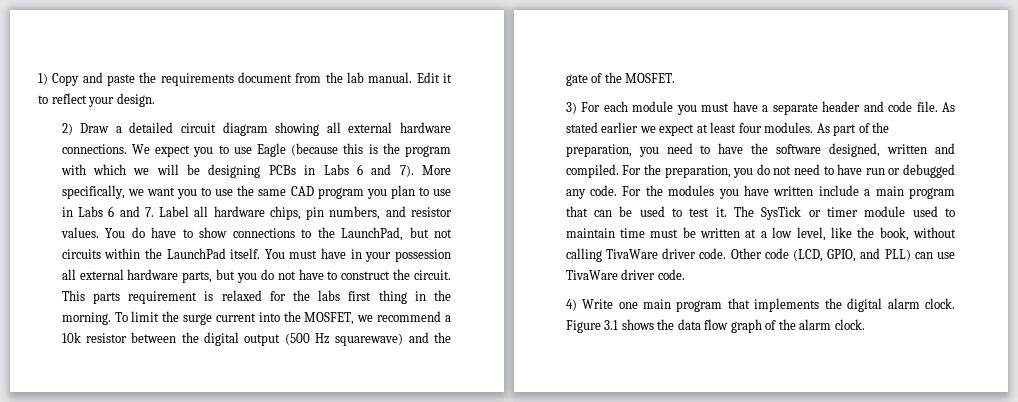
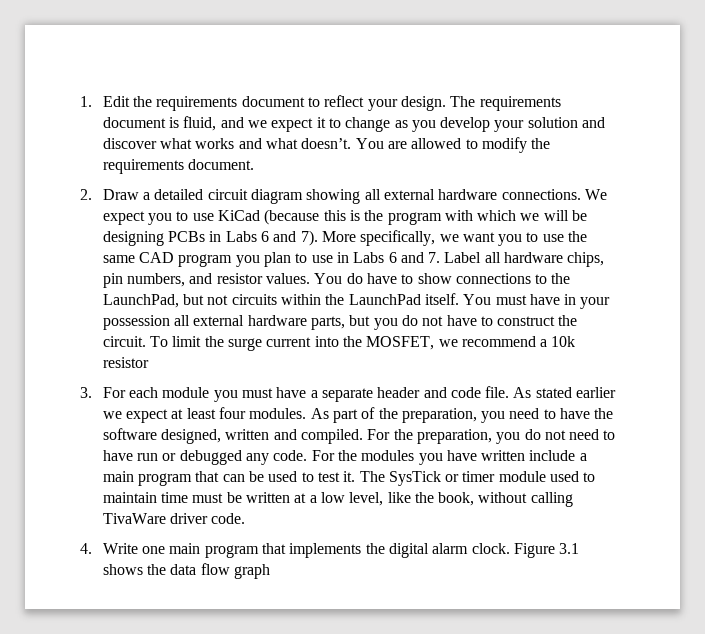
- 1) Copy and paste the requirements document from the lab manual. Edit it to reflect your design.
- 2) Draw a detailed circuit diagram showing all external hardware connections.
+ 1. Edit the requirements document to reflect your design. The requirements document is fluid, and we expect it to change as you develop your solution and discover what works and what doesn’t. You are allowed to modify the requirements document.
+ 2. Draw a detailed circuit diagram showing all external hardware connections.
- We expect you to use Eagle (because this is the program with which we will be designing PCBs in Labs 6 and 7).
+ We expect you to use KiCad (because this is the program with which we will be designing PCBs in Labs 6 and 7).
- This parts requirement is relaxed for the labs first thing in the morning.
- To limit the surge current into the MOSFET, we recommend a 10k resistor between the digital output (500 Hz squarewave) and the gate of the MOSFET.
- 3) For each module you must have a separate header and code file.
+ To limit the surge current into the MOSFET, we recommend a 10k resistor
+ 3. For each module you must have a separate header and code file.
- The SysTick or timer module used to maintain time must be written at a low level, like the book, without calling TivaWare driver code. Other code (LCD, GPIO, and PLL) can use TivaWare driver code.
- 4) Write one main program that implements the digital alarm clock.
+ The SysTick or timer module used to maintain time must be written at a low level, like the book, without calling TivaWare driver code.
+ 4. Write one main program that implements the digital alarm clock.
- Figure 3.1 shows the data flow graph of the alarm clock.
+ Figure 3.1 shows the data flow graph

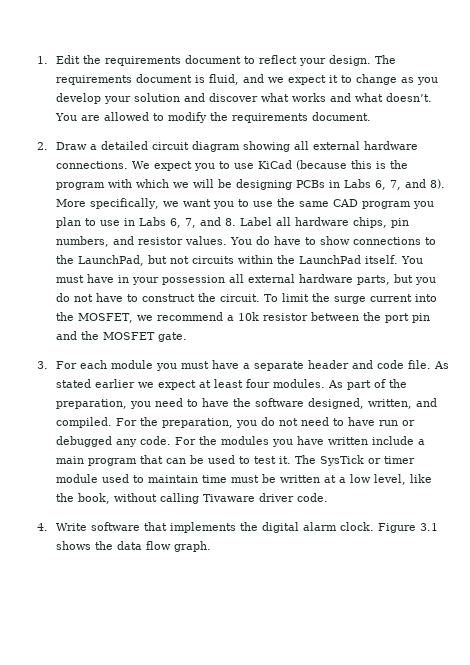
- We expect you to use KiCad (because this is the program with which we will be designing PCBs in Labs 6 and 7).
+ We expect you to use KiCad (because this is the program with which we will be designing PCBs in Labs 6, 7, and 8).
- More specifically, we want you to use the same CAD program you plan to use in Labs 6 and 7. Label all hardware chips, pin numbers, and resistor values.
+ More specifically, we want you to use the same CAD program you plan to use in Labs 6, 7, and 8. Label all hardware chips, pin numbers, and resistor values.
- To limit the surge current into the MOSFET, we recommend a 10k resistor
+ To limit the surge current into the MOSFET, we recommend a 10k resistor between the port pin and the MOSFET gate.
- As part of the preparation, you need to have the software designed, written and compiled.
+ As part of the preparation, you need to have the software designed, written, and compiled.
- The SysTick or timer module used to maintain time must be written at a low level, like the book, without calling TivaWare driver code.
+ The SysTick or timer module used to maintain time must be written at a low level, like the book, without calling Tivaware driver code.
- 4. Write one main program that implements the digital alarm clock.
+ 4. Write software that implements the digital alarm clock.
- Figure 3.1 shows the data flow graph
+ Figure 3.1 shows the data flow graph.

